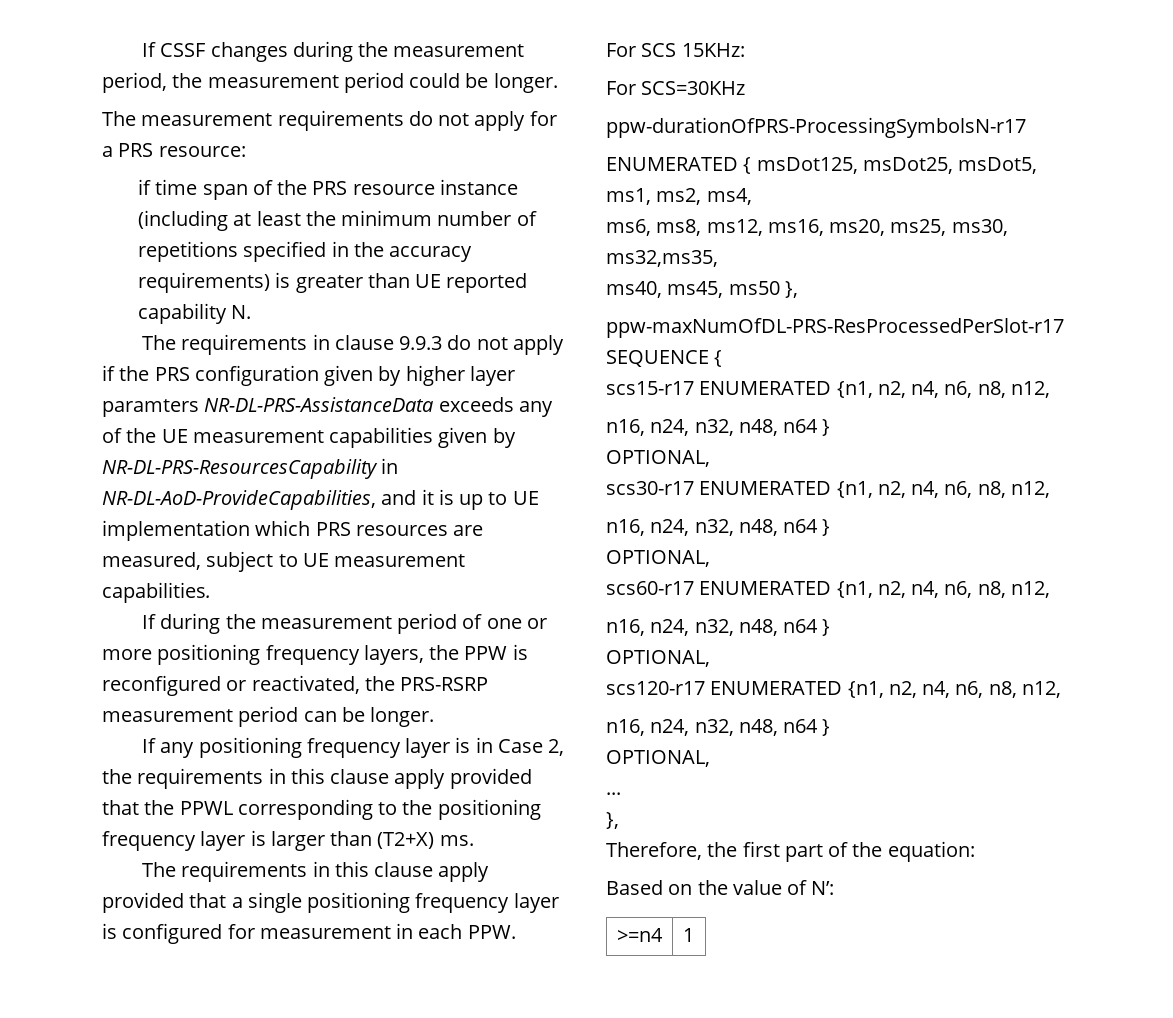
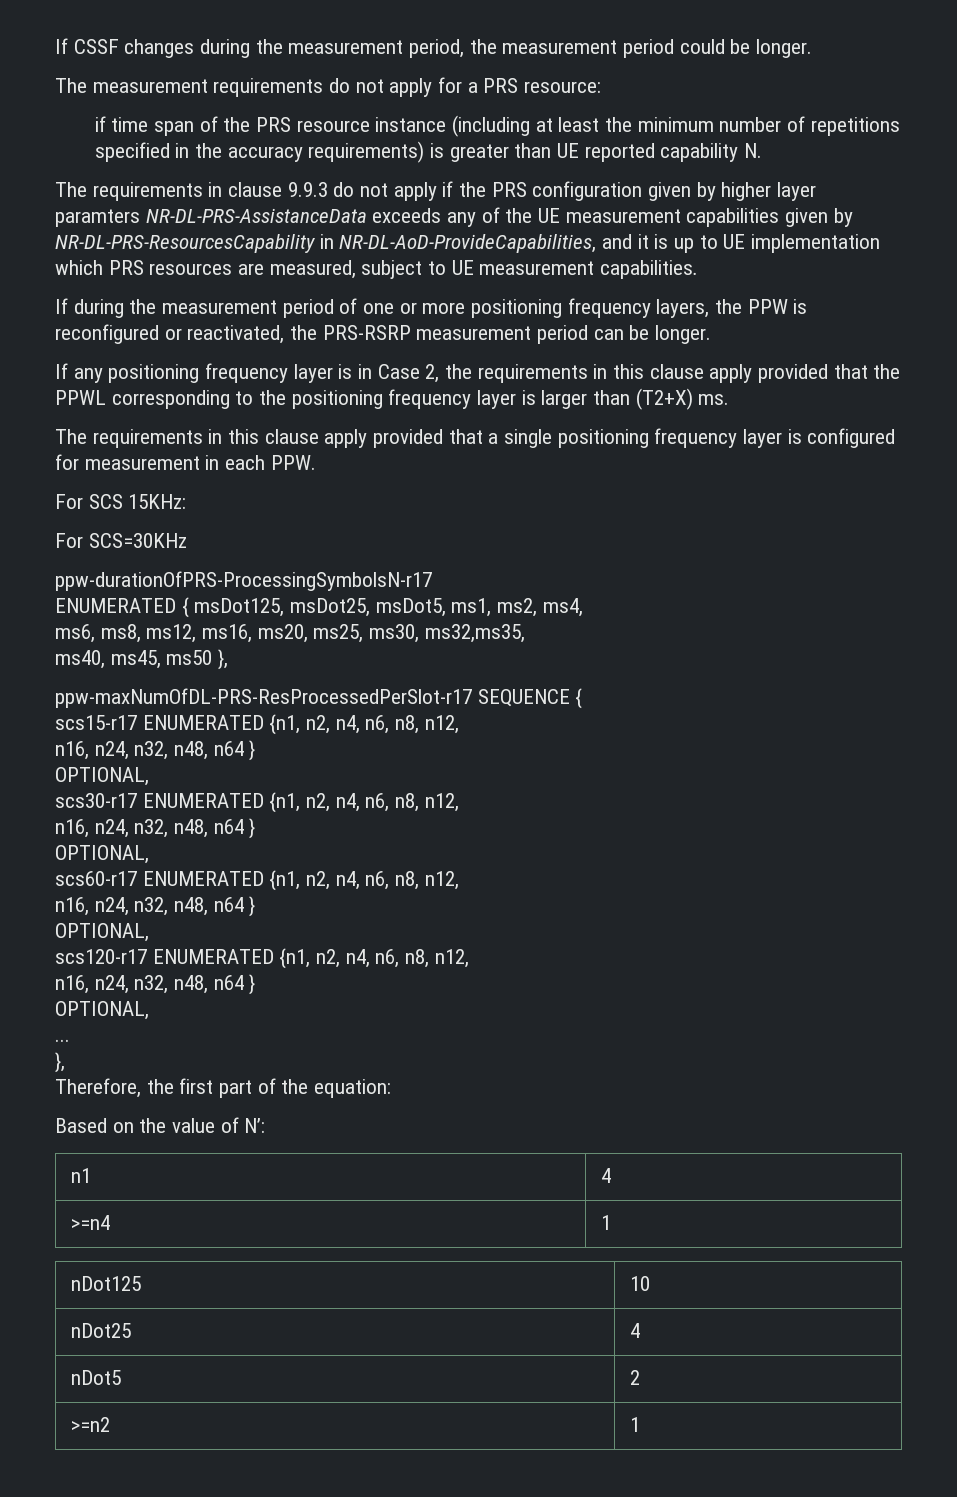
+ n1 | 4
+ nDot125 | 10
+ nDot25 | 4
+ nDot5 | 2
+ >=n2 | 1

